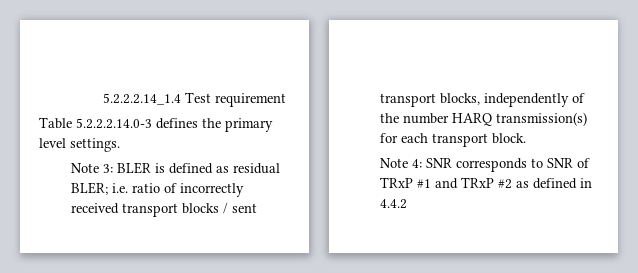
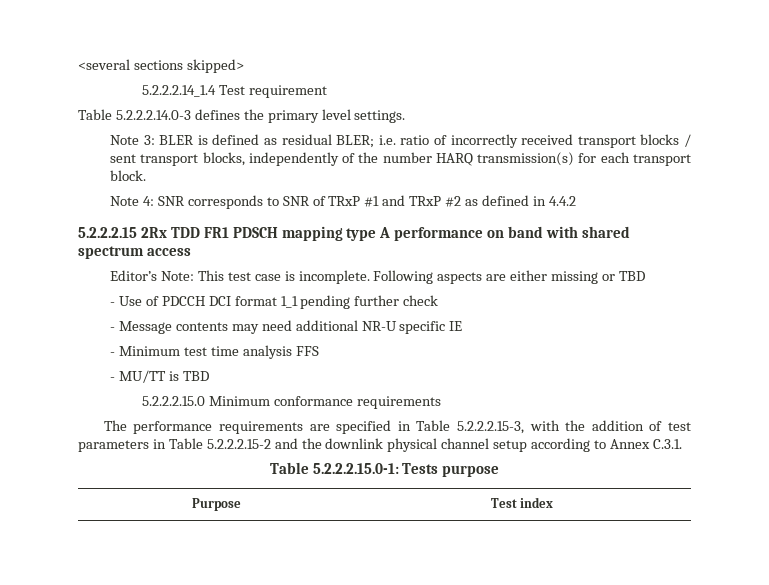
+ <several sections skipped>
+ 5.2.2.2.15 2Rx TDD FR1 PDSCH mapping type A performance on band with shared spectrum access
+ Editor’s Note: This test case is incomplete. Following aspects are either missing or TBD
+ - Use of PDCCH DCI format 1_1 pending further check
+ - Message contents may need additional NR-U specific IE
+ - Minimum test time analysis FFS
+ - MU/TT is TBD
+ 5.2.2.2.15.0 Minimum conformance requirements
+ The performance requirements are specified in Table 5.2.2.2.15-3, with the addition of test parameters in Table 5.2.2.2.15-2 and the downlink physical channel setup according to Annex C.3.1.
+ Table 5.2.2.2.15.0-1: Tests purpose
+ Purpose | Test index

